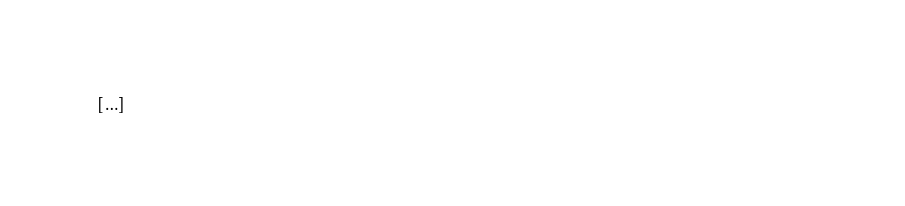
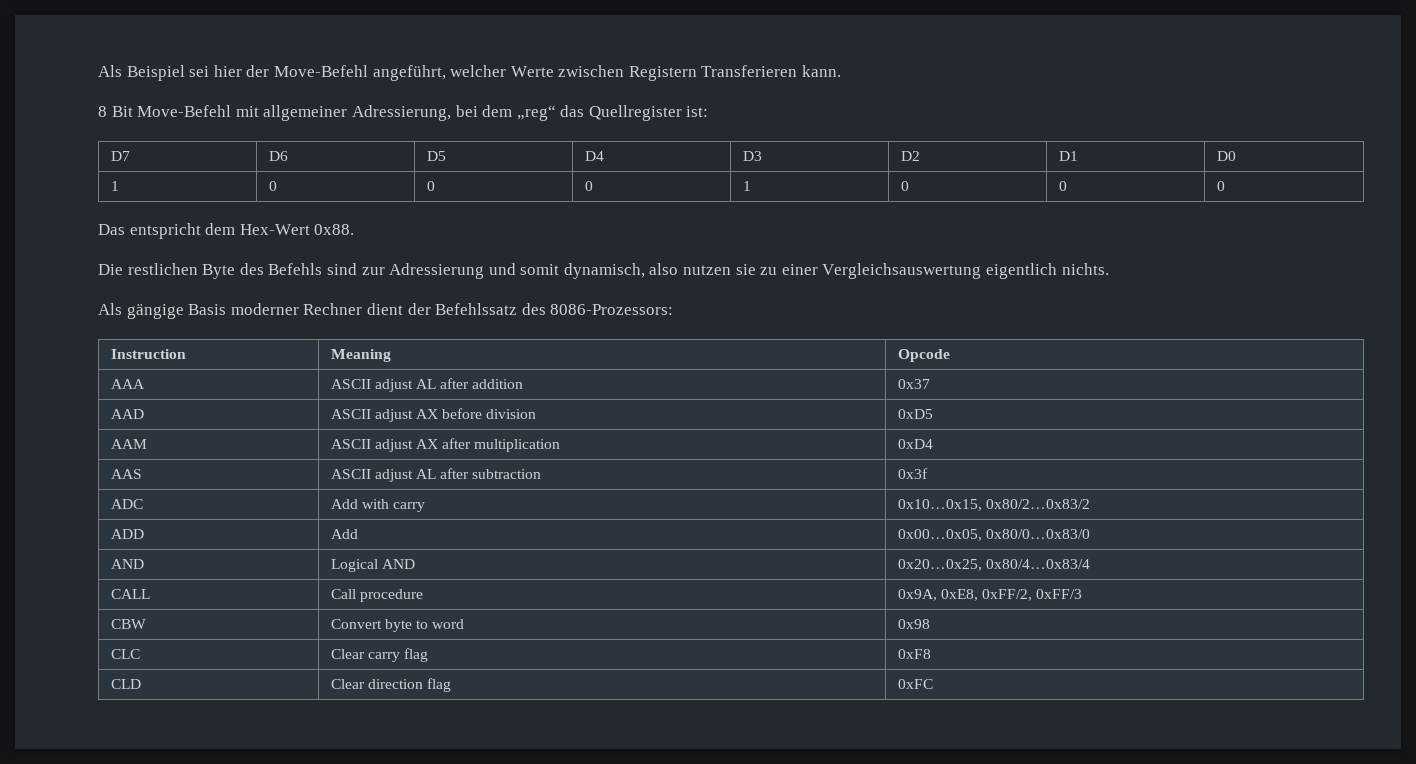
- […]
+ Als Beispiel sei hier der Move-Befehl angeführt, welcher Werte zwischen Registern Transferieren kann.
+ 8 Bit Move-Befehl mit allgemeiner Adressierung, bei dem „reg“ das Quellregister ist:
+ D7 | D6 | D5 | D4 | D3 | D2 | D1 | D0
+ 1 | 0 | 0 | 0 | 1 | 0 | 0 | 0
+ Das entspricht dem Hex-Wert 0x88.
+ Die restlichen Byte des Befehls sind zur Adressierung und somit dynamisch, also nutzen sie zu einer Vergleichsauswertung eigentlich nichts.
+ Als gängige Basis moderner Rechner dient der Befehlssatz des 8086-Prozessors:
+ Instruction | Meaning | Opcode
+ AAA | ASCII adjust AL after addition | 0x37
+ AAD | ASCII adjust AX before division | 0xD5
+ AAM | ASCII adjust AX after multiplication | 0xD4
+ AAS | ASCII adjust AL after subtraction | 0x3f
+ ADC | Add with carry | 0x10…0x15, 0x80/2…0x83/2
+ ADD | Add | 0x00…0x05, 0x80/0…0x83/0
+ AND | Logical AND | 0x20…0x25, 0x80/4…0x83/4
+ CALL | Call procedure | 0x9A, 0xE8, 0xFF/2, 0xFF/3
+ CBW | Convert byte to word | 0x98
+ CLC | Clear carry flag | 0xF8
+ CLD | Clear direction flag | 0xFC

